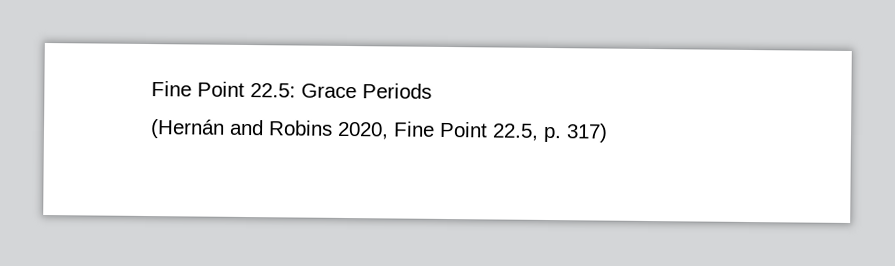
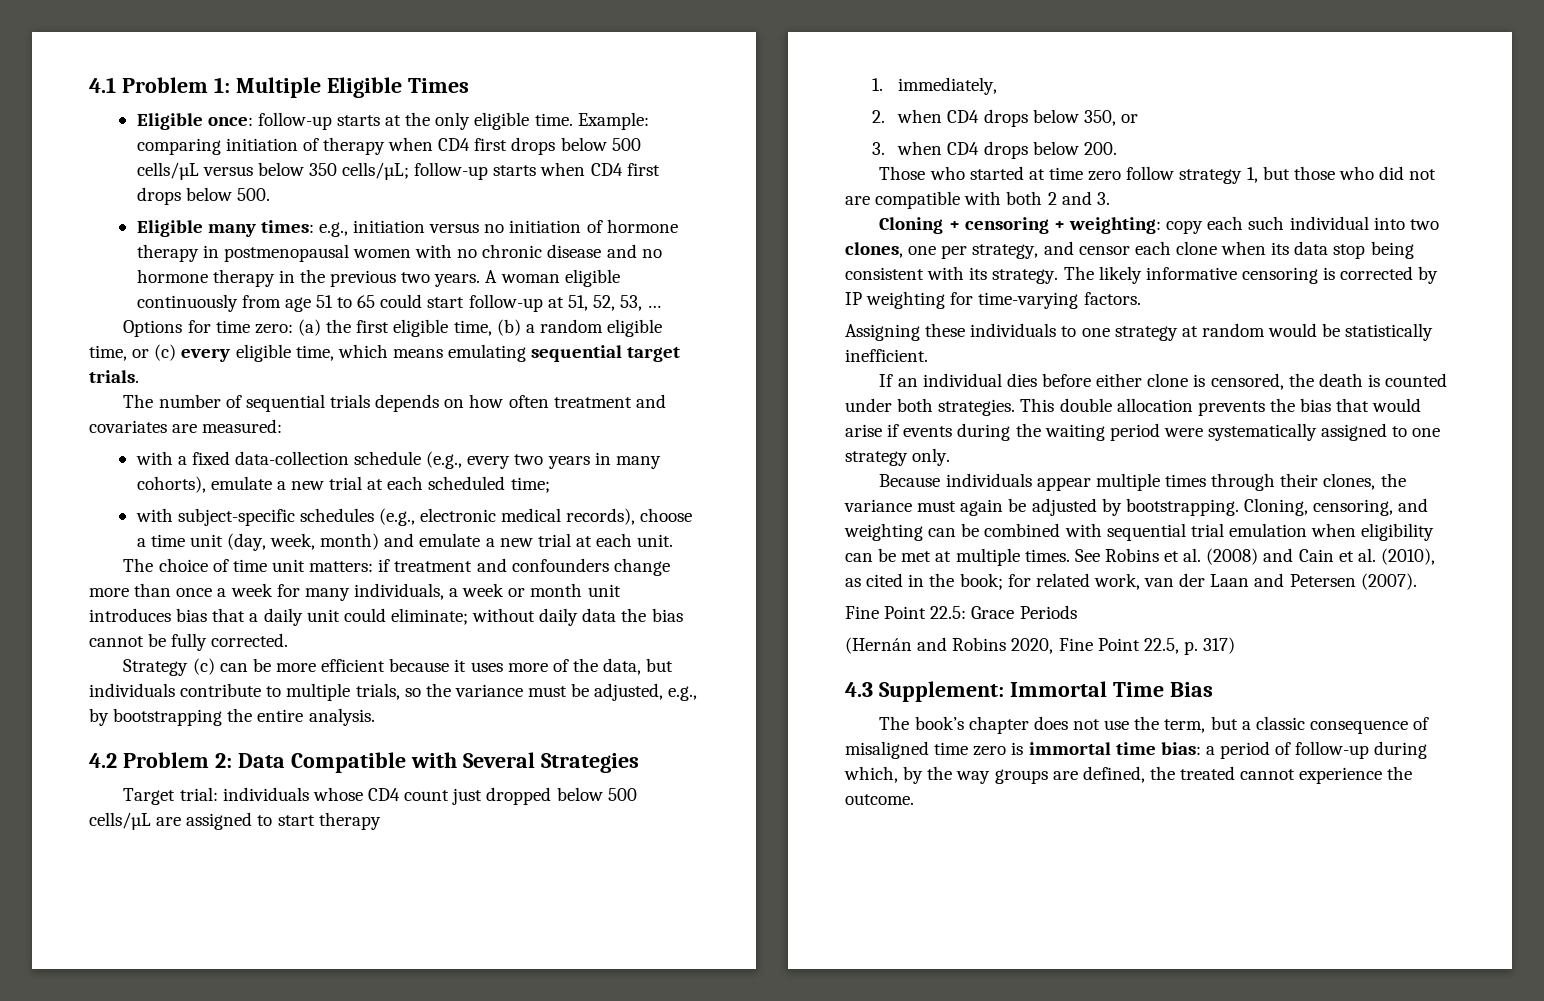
+ 4.1 Problem 1: Multiple Eligible Times
+ Eligible once: follow-up starts at the only eligible time. Example: comparing initiation of therapy when CD4 first drops below 500 cells/µL versus below 350 cells/µL; follow-up starts when CD4 first drops below 500.
+ Eligible many times: e.g., initiation versus no initiation of hormone therapy in postmenopausal women with no chronic disease and no hormone therapy in the previous two years. A woman eligible continuously from age 51 to 65 could start follow-up at 51, 52, 53, …
+ Options for time zero: (a) the first eligible time, (b) a random eligible time, or (c) every eligible time, which means emulating sequential target trials.
+ The number of sequential trials depends on how often treatment and covariates are measured:
+ with a fixed data-collection schedule (e.g., every two years in many cohorts), emulate a new trial at each scheduled time;
+ with subject-specific schedules (e.g., electronic medical records), choose a time unit (day, week, month) and emulate a new trial at each unit.
+ The choice of time unit matters: if treatment and confounders change more than once a week for many individuals, a week or month unit introduces bias that a daily unit could eliminate; without daily data the bias cannot be fully corrected.
+ Strategy (c) can be more efficient because it uses more of the data, but individuals contribute to multiple trials, so the variance must be adjusted, e.g., by bootstrapping the entire analysis.
+ 4.2 Problem 2: Data Compatible with Several Strategies
+ Target trial: individuals whose CD4 count just dropped below 500 cells/µL are assigned to start therapy
+ 1. immediately,
+ 2. when CD4 drops below 350, or
+ 3. when CD4 drops below 200.
+ Those who started at time zero follow strategy 1, but those who did not are compatible with both 2 and 3.
+ Cloning + censoring + weighting: copy each such individual into two clones, one per strategy, and censor each clone when its data stop being consistent with its strategy. The likely informative censoring is corrected by IP weighting for time-varying factors.
+ Assigning these individuals to one strategy at random would be statistically inefficient.
+ If an individual dies before either clone is censored, the death is counted under both strategies. This double allocation prevents the bias that would arise if events during the waiting period were systematically assigned to one strategy only.
+ Because individuals appear multiple times through their clones, the variance must again be adjusted by bootstrapping. Cloning, censoring, and weighting can be combined with sequential trial emulation when eligibility can be met at multiple times. See Robins et al. (2008) and Cain et al. (2010), as cited in the book; for related work, van der Laan and Petersen (2007).
+ 4.3 Supplement: Immortal Time Bias
+ The book’s chapter does not use the term, but a classic consequence of misaligned time zero is immortal time bias: a period of follow-up during which, by the way groups are defined, the treated cannot experience the outcome.

